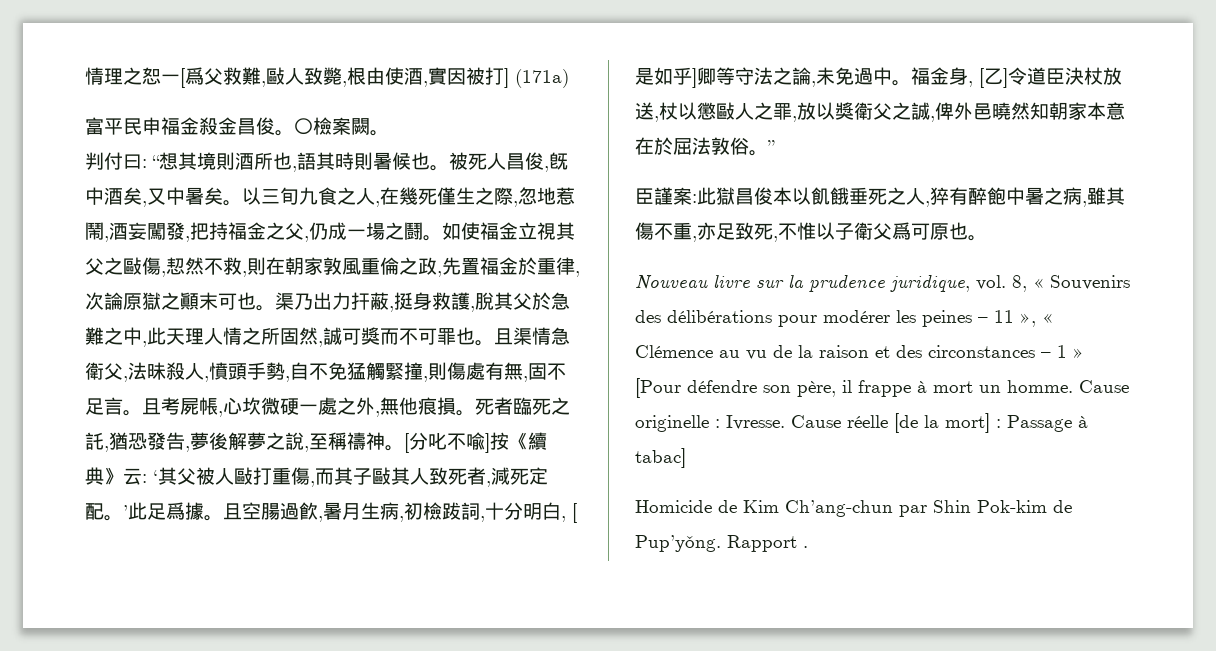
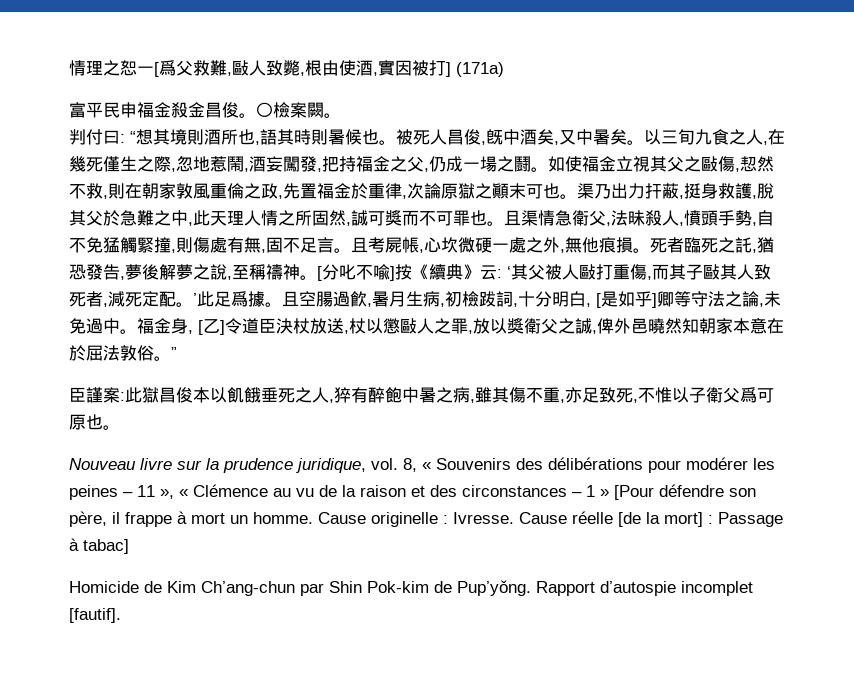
- Rapport .
+ Rapport d’autospie incomplet [fautif].

